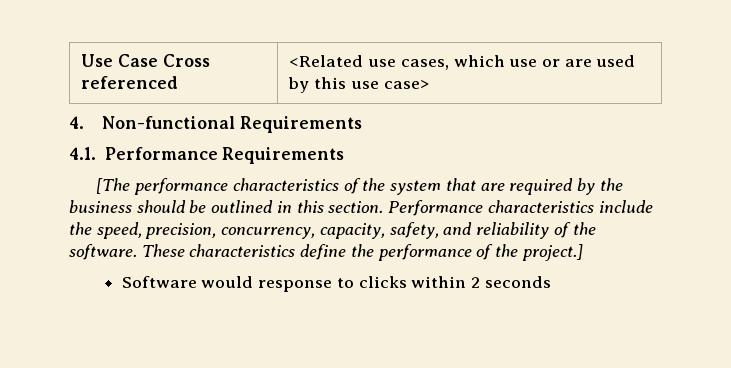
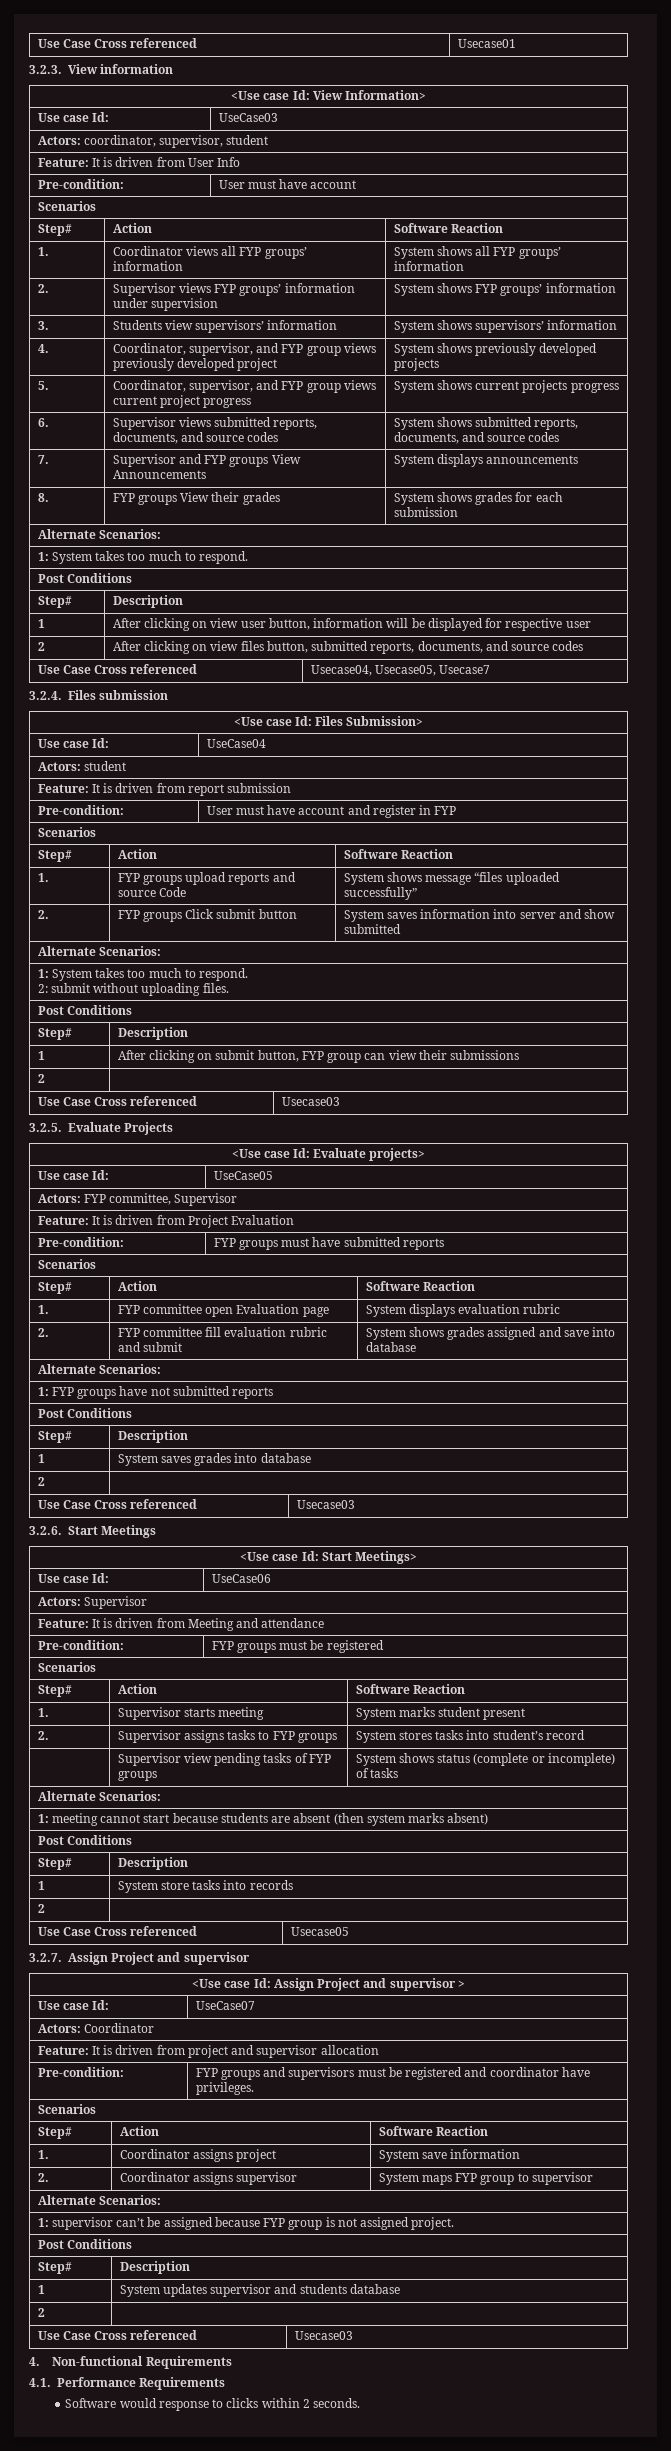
- Use Case Cross referenced | <Related use cases, which use or are used by this use case>
+ Use Case Cross referenced | Usecase01
+ 3.2.3. View information
+ <Use case Id: View Information>
+ Use case Id: | UseCase03
+ Actors: coordinator, supervisor, student
+ Feature: It is driven from User Info
+ Pre-condition: | User must have account
+ Scenarios
+ Step# | Action | Software Reaction
+ 1. | Coordinator views all FYP groups’ information | System shows all FYP groups’ information
+ 2. | Supervisor views FYP groups’ information under supervision | System shows FYP groups’ information
+ 3. | Students view supervisors’ information | System shows supervisors’ information
+ 4. | Coordinator, supervisor, and FYP group views previously developed project | System shows previously developed projects
+ 5. | Coordinator, supervisor, and FYP group views current project progress | System shows current projects progress
+ 6. | Supervisor views submitted reports, documents, and source codes | System shows submitted reports, documents, and source codes
+ 7. | Supervisor and FYP groups View Announcements | System displays announcements
+ 8. | FYP groups View their grades | System shows grades for each submission
+ Alternate Scenarios:
+ 1: System takes too much to respond.
+ Post Conditions
+ Step# | Description
+ 1 | After clicking on view user button, information will be displayed for respective user
+ 2 | After clicking on view files button, submitted reports, documents, and source codes
+ Use Case Cross referenced | Usecase04, Usecase05, Usecase7
+ 3.2.4. Files submission
+ <Use case Id: Files Submission>
+ Use case Id: | UseCase04
+ Actors: student
+ Feature: It is driven from report submission
+ Pre-condition: | User must have account and register in FYP
+ Scenarios
+ Step# | Action | Software Reaction
+ 1. | FYP groups upload reports and source Code | System shows message “files uploaded successfully”
+ 2. | FYP groups Click submit button | System saves information into server and show submitted
+ Alternate Scenarios:
+ 1: System takes too much to respond.
+ 2: submit without uploading files.
+ Post Conditions
+ Step# | Description
+ 1 | After clicking on submit button, FYP group can view their submissions
+ 2 |
+ Use Case Cross referenced | Usecase03
+ 3.2.5. Evaluate Projects
+ <Use case Id: Evaluate projects>
+ Use case Id: | UseCase05
+ Actors: FYP committee, Supervisor
+ Feature: It is driven from Project Evaluation
+ Pre-condition: | FYP groups must have submitted reports
+ Scenarios
+ Step# | Action | Software Reaction
+ 1. | FYP committee open Evaluation page | System displays evaluation rubric
+ 2. | FYP committee fill evaluation rubric and submit | System shows grades assigned and save into database
+ Alternate Scenarios:
+ 1: FYP groups have not submitted reports
+ Post Conditions
+ Step# | Description
+ 1 | System saves grades into database
+ 2 |
+ Use Case Cross referenced | Usecase03
+ 3.2.6. Start Meetings
+ <Use case Id: Start Meetings>
+ Use case Id: | UseCase06
+ Actors: Supervisor
+ Feature: It is driven from Meeting and attendance
+ Pre-condition: | FYP groups must be registered
+ Scenarios
+ Step# | Action | Software Reaction
+ 1. | Supervisor starts meeting | System marks student present
+ 2. | Supervisor assigns tasks to FYP groups | System stores tasks into student’s record
+ | Supervisor view pending tasks of FYP groups | System shows status (complete or incomplete) of tasks
+ Alternate Scenarios:
+ 1: meeting cannot start because students are absent (then system marks absent)
+ Post Conditions
+ Step# | Description
+ 1 | System store tasks into records
+ 2 |
+ Use Case Cross referenced | Usecase05
+ 3.2.7. Assign Project and supervisor
+ <Use case Id: Assign Project and supervisor >
+ Use case Id: | UseCase07
+ Actors: Coordinator
+ Feature: It is driven from project and supervisor allocation
+ Pre-condition: | FYP groups and supervisors must be registered and coordinator have privileges.
+ Scenarios
+ Step# | Action | Software Reaction
+ 1. | Coordinator assigns project | System save information
+ 2. | Coordinator assigns supervisor | System maps FYP group to supervisor
+ Alternate Scenarios:
+ 1: supervisor can’t be assigned because FYP group is not assigned project.
+ Post Conditions
+ Step# | Description
+ 1 | System updates supervisor and students database
+ 2 |
+ Use Case Cross referenced | Usecase03
- [The performance characteristics of the system that are required by the business should be outlined in this section. Performance characteristics include the speed, precision, concurrency, capacity, safety, and reliability of the software. These characteristics define the performance of the project.]
- Software would response to clicks within 2 seconds
+ Software would response to clicks within 2 seconds.

